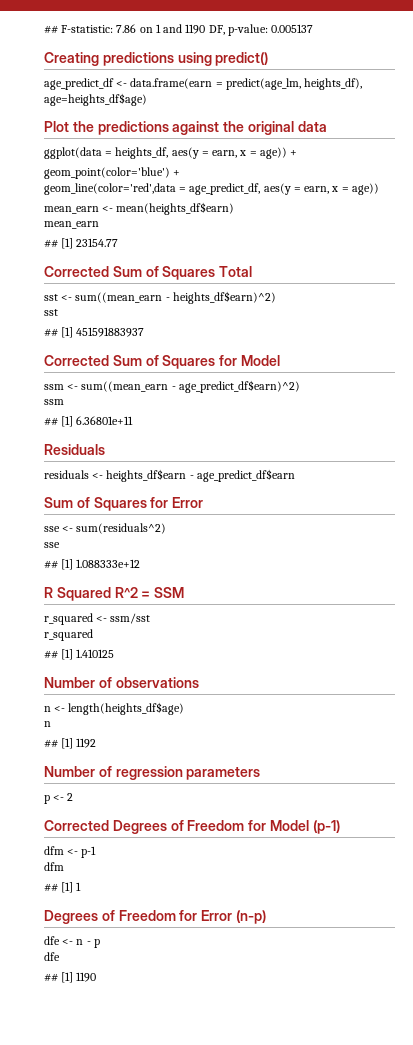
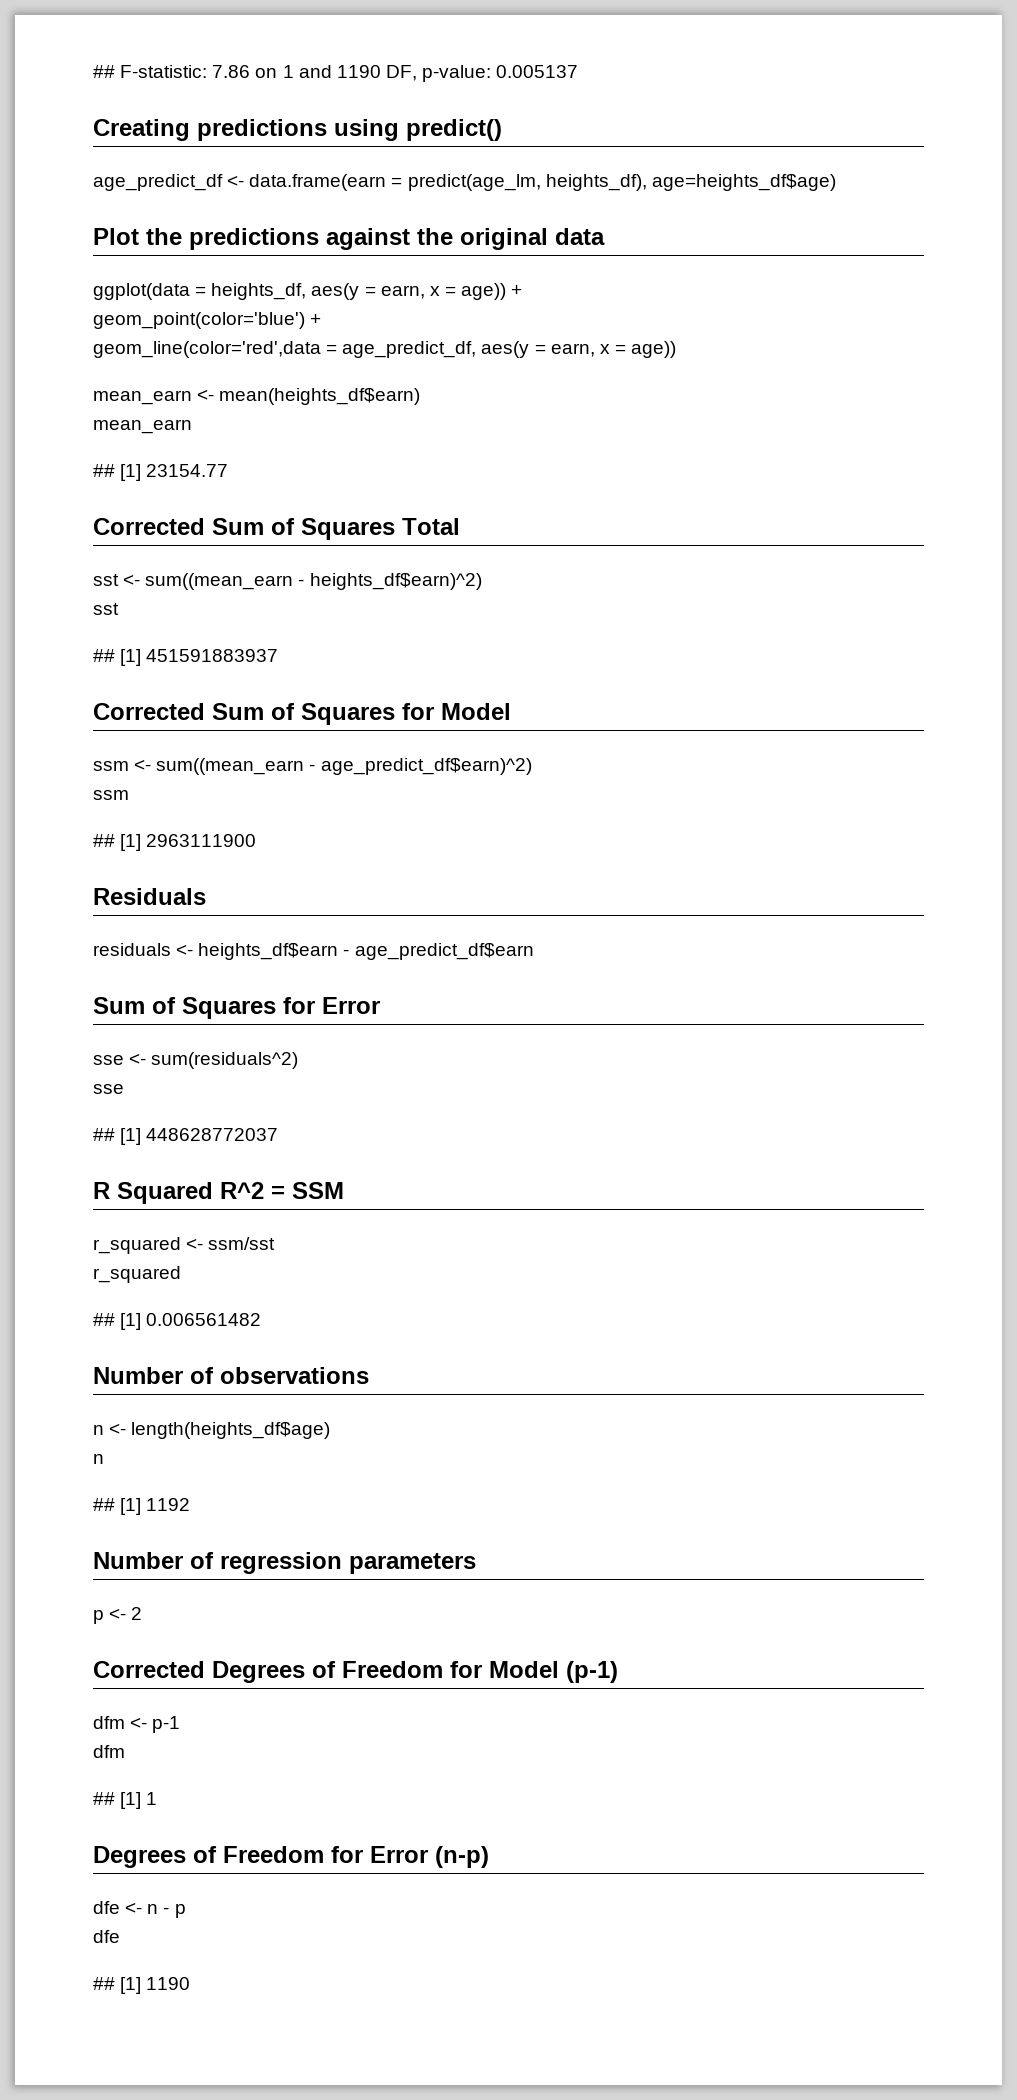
- ## [1] 6.36801e+11
+ ## [1] 2963111900
- ## [1] 1.088333e+12
+ ## [1] 448628772037
- ## [1] 1.410125
+ ## [1] 0.006561482

